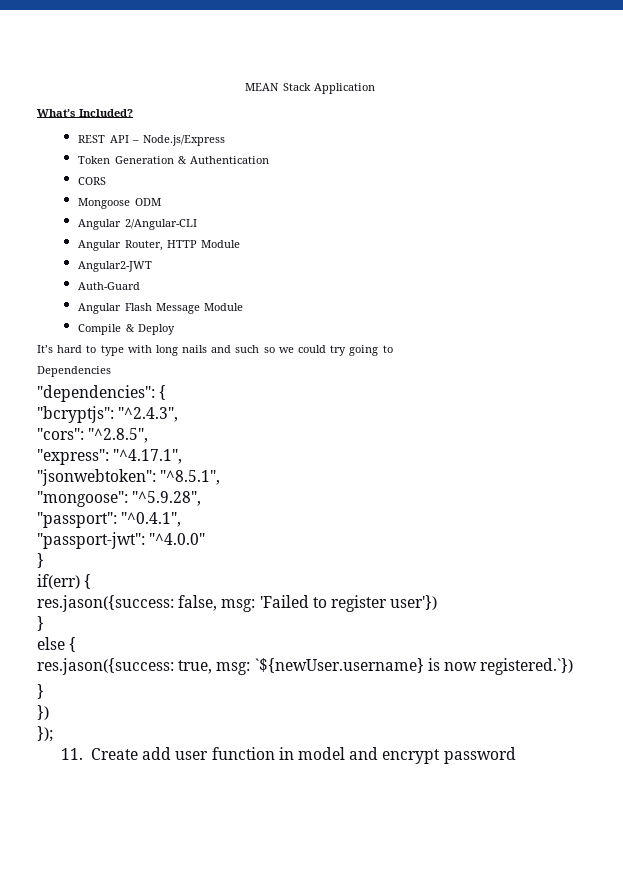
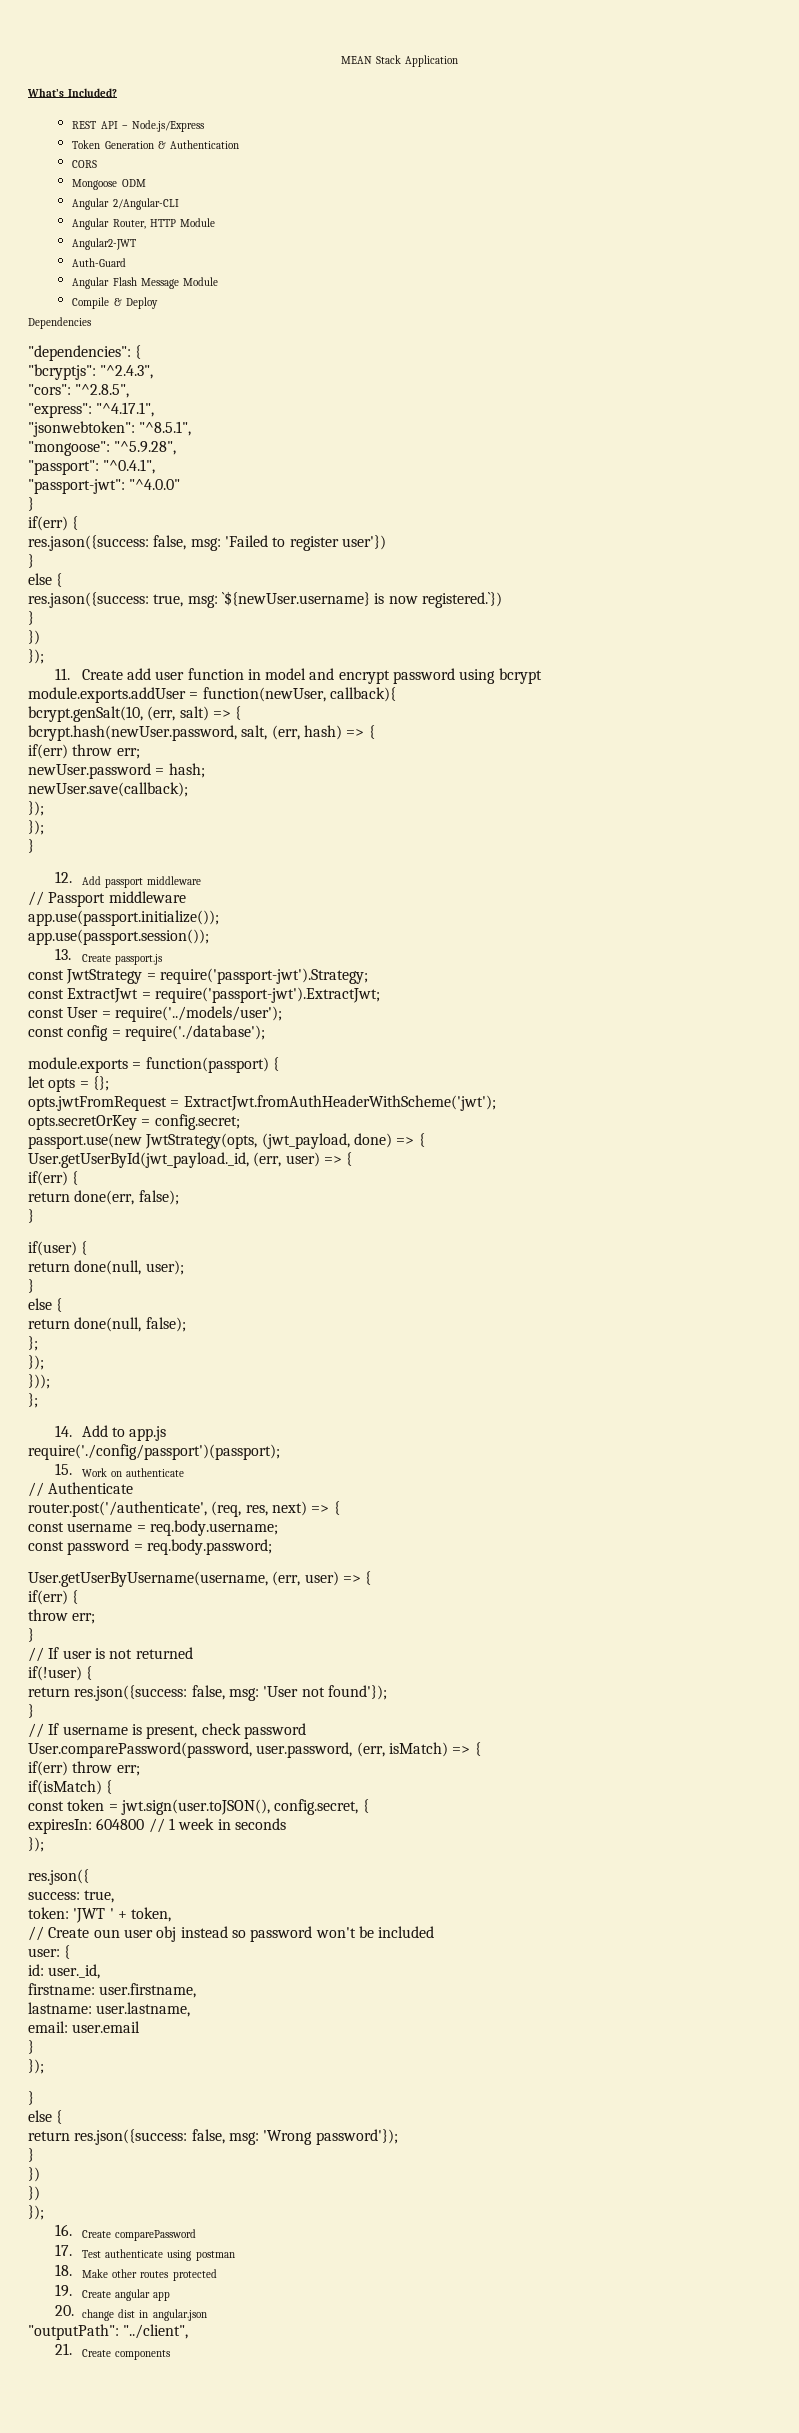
- It’s hard to type with long nails and such so we could try going to
- 11. Create add user function in model and encrypt password
+ 11. Create add user function in model and encrypt password using bcrypt
+ module.exports.addUser = function(newUser, callback){
+ bcrypt.genSalt(10, (err, salt) => {
+ bcrypt.hash(newUser.password, salt, (err, hash) => {
+ if(err) throw err;
+ newUser.password = hash;
+ newUser.save(callback);
+ });
+ });
+ }
+ 12. Add passport middleware
+ // Passport middleware
+ app.use(passport.initialize());
+ app.use(passport.session());
+ 13. Create passport.js
+ const JwtStrategy = require('passport-jwt').Strategy;
+ const ExtractJwt = require('passport-jwt').ExtractJwt;
+ const User = require('../models/user');
+ const config = require('./database');
+ module.exports = function(passport) {
+ let opts = {};
+ opts.jwtFromRequest = ExtractJwt.fromAuthHeaderWithScheme('jwt');
+ opts.secretOrKey = config.secret;
+ passport.use(new JwtStrategy(opts, (jwt_payload, done) => {
+ User.getUserById(jwt_payload._id, (err, user) => {
+ if(err) {
+ return done(err, false);
+ }
+ if(user) {
+ return done(null, user);
+ }
+ else {
+ return done(null, false);
+ };
+ });
+ }));
+ };
+ 14. Add to app.js
+ require('./config/passport')(passport);
+ 15. Work on authenticate
+ // Authenticate
+ router.post('/authenticate', (req, res, next) => {
+ const username = req.body.username;
+ const password = req.body.password;
+ User.getUserByUsername(username, (err, user) => {
+ if(err) {
+ throw err;
+ }
+ // If user is not returned
+ if(!user) {
+ return res.json({success: false, msg: 'User not found'});
+ }
+ // If username is present, check password
+ User.comparePassword(password, user.password, (err, isMatch) => {
+ if(err) throw err;
+ if(isMatch) {
+ const token = jwt.sign(user.toJSON(), config.secret, {
+ expiresIn: 604800 // 1 week in seconds
+ });
+ res.json({
+ success: true,
+ token: 'JWT ' + token,
+ // Create oun user obj instead so password won't be included
+ user: {
+ id: user._id,
+ firstname: user.firstname,
+ lastname: user.lastname,
+ email: user.email
+ }
+ });
+ }
+ else {
+ return res.json({success: false, msg: 'Wrong password'});
+ }
+ })
+ })
+ });
+ 16. Create comparePassword
+ 17. Test authenticate using postman
+ 18. Make other routes protected
+ 19. Create angular app
+ 20. change dist in angular.json
+ "outputPath": "../client",
+ 21. Create components

